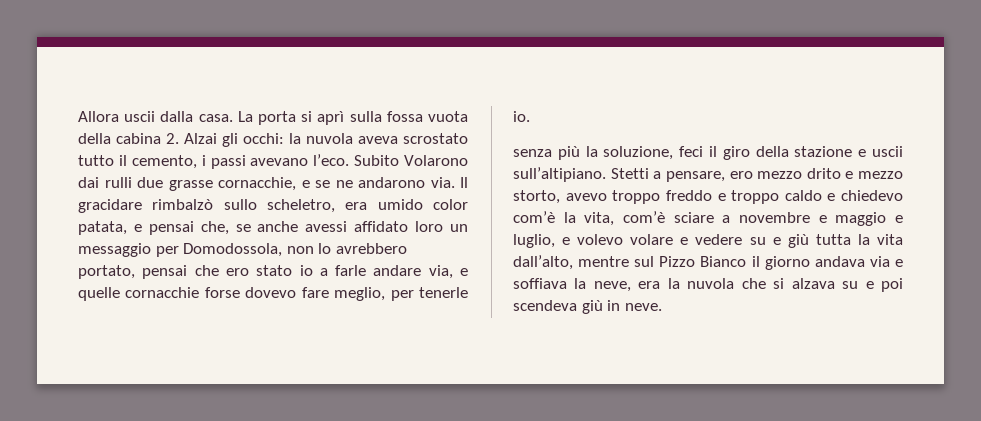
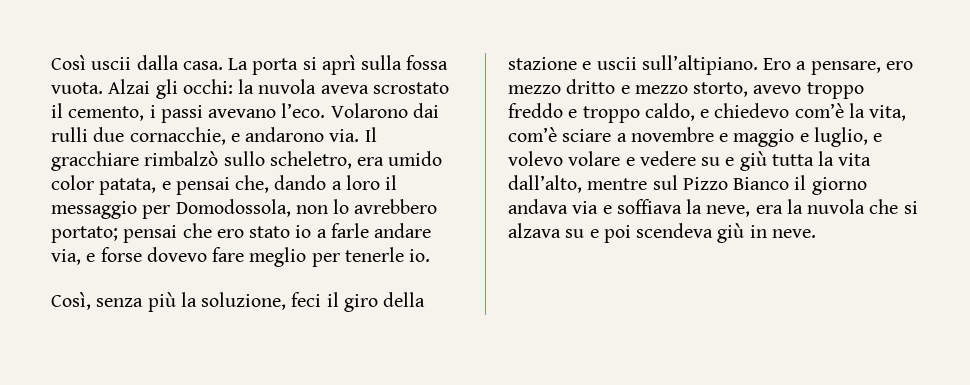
- Allora uscii dalla casa.
+ Così uscii dalla casa.
- La porta si aprì sulla fossa vuota della cabina 2. Alzai gli occhi: la nuvola aveva scrostato tutto il cemento, i passi avevano l’eco.
+ La porta si aprì sulla fossa vuota. Alzai gli occhi: la nuvola aveva scrostato il cemento, i passi avevano l’eco.
- Subito Volarono dai rulli due grasse cornacchie, e se ne andarono via.
+ Volarono dai rulli due cornacchie, e andarono via.
- Il gracidare rimbalzò sullo scheletro, era umido color patata, e pensai che, se anche avessi affidato loro un messaggio per Domodossola, non lo avrebbero portato, pensai che ero stato io a farle andare via, e quelle cornacchie forse dovevo fare meglio, per tenerle io.
+ Il gracchiare rimbalzò sullo scheletro, era umido color patata, e pensai che, dando a loro il messaggio per Domodossola, non lo avrebbero portato; pensai che ero stato io a farle andare via, e forse dovevo fare meglio per tenerle io.
- senza più la soluzione, feci il giro della stazione e uscii sull’altipiano.
+ Così, senza più la soluzione, feci il giro della stazione e uscii sull’altipiano.
- Stetti a pensare, ero mezzo drito e mezzo storto, avevo troppo freddo e troppo caldo e chiedevo com’è la vita, com’è sciare a novembre e maggio e luglio, e volevo volare e vedere su e giù tutta la vita dall’alto, mentre sul Pizzo Bianco il giorno andava via e soffiava la neve, era la nuvola che si alzava su e poi scendeva giù in neve.
+ Ero a pensare, ero mezzo dritto e mezzo storto, avevo troppo freddo e troppo caldo, e chiedevo com’è la vita, com’è sciare a novembre e maggio e luglio, e volevo volare e vedere su e giù tutta la vita dall’alto, mentre sul Pizzo Bianco il giorno andava via e soffiava la neve, era la nuvola che si alzava su e poi scendeva giù in neve.

